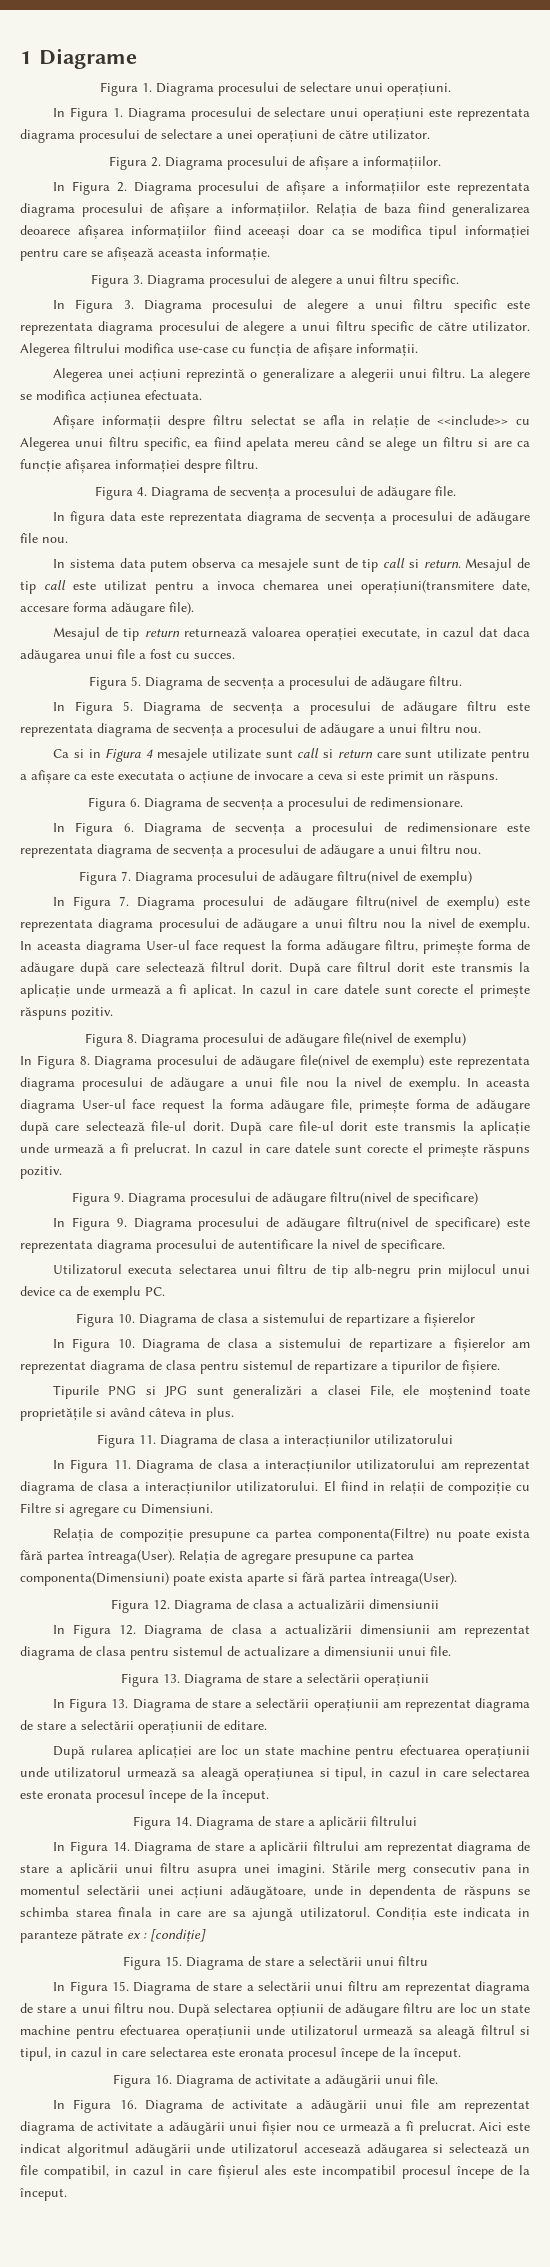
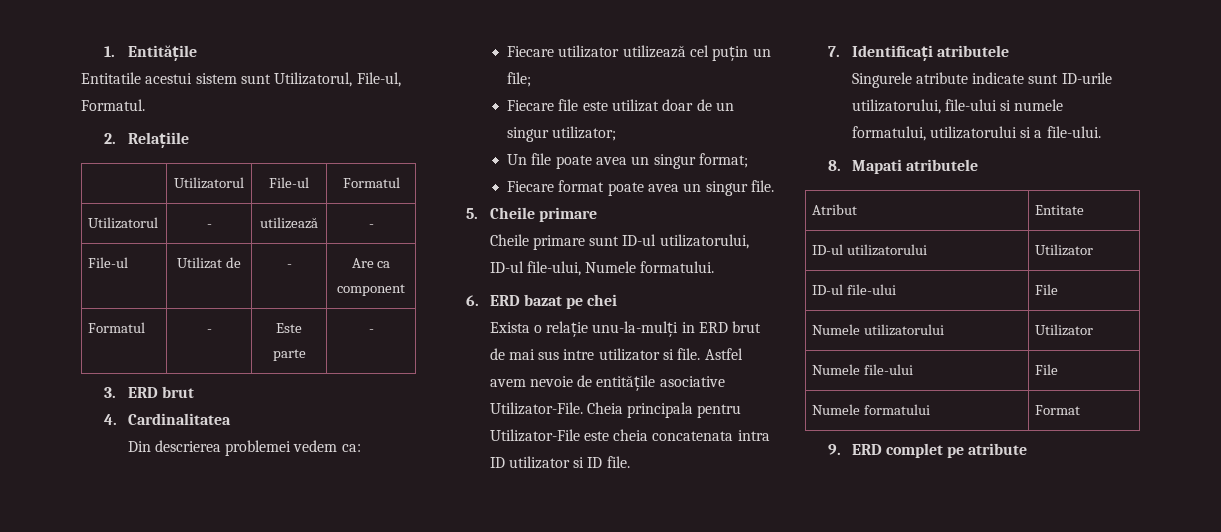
- 1 Diagrame
- Figura 1. Diagrama procesului de selectare unui operațiuni.
- In Figura 1. Diagrama procesului de selectare unui operațiuni este reprezentata diagrama procesului de selectare a unei operațiuni de către utilizator.
- Figura 2. Diagrama procesului de afișare a informațiilor.
- In Figura 2. Diagrama procesului de afișare a informațiilor este reprezentata diagrama procesului de afișare a informațiilor. Relația de baza fiind generalizarea deoarece afișarea informațiilor fiind aceeași doar ca se modifica tipul informației pentru care se afișează aceasta informație.
- Figura 3. Diagrama procesului de alegere a unui filtru specific.
- In Figura 3. Diagrama procesului de alegere a unui filtru specific este reprezentata diagrama procesului de alegere a unui filtru specific de către utilizator. Alegerea filtrului modifica use-case cu funcția de afișare informații.
- Alegerea unei acțiuni reprezintă o generalizare a alegerii unui filtru. La alegere se modifica acțiunea efectuata.
- Afișare informații despre filtru selectat se afla in relație de <<include>> cu Alegerea unui filtru specific, ea fiind apelata mereu când se alege un filtru si are ca funcție afișarea informației despre filtru.
- Figura 4. Diagrama de secvența a procesului de adăugare file.
- In figura data este reprezentata diagrama de secvența a procesului de adăugare file nou.
- In sistema data putem observa ca mesajele sunt de tip call si return. Mesajul de tip call este utilizat pentru a invoca chemarea unei operațiuni(transmitere date, accesare forma adăugare file).
- Mesajul de tip return returnează valoarea operației executate, in cazul dat daca adăugarea unui file a fost cu succes.
- Figura 5. Diagrama de secvența a procesului de adăugare filtru.
- In Figura 5. Diagrama de secvența a procesului de adăugare filtru este reprezentata diagrama de secvența a procesului de adăugare a unui filtru nou.
- Ca si in Figura 4 mesajele utilizate sunt call si return care sunt utilizate pentru a afișare ca este executata o acțiune de invocare a ceva si este primit un răspuns.
- Figura 6. Diagrama de secvența a procesului de redimensionare.
- In Figura 6. Diagrama de secvența a procesului de redimensionare este reprezentata diagrama de secvența a procesului de adăugare a unui filtru nou.
- Figura 7. Diagrama procesului de adăugare filtru(nivel de exemplu)
- In Figura 7. Diagrama procesului de adăugare filtru(nivel de exemplu) este reprezentata diagrama procesului de adăugare a unui filtru nou la nivel de exemplu. In aceasta diagrama User-ul face request la forma adăugare filtru, primește forma de adăugare după care selectează filtrul dorit. După care filtrul dorit este transmis la aplicație unde urmează a fi aplicat. In cazul in care datele sunt corecte el primește răspuns pozitiv.
- Figura 8. Diagrama procesului de adăugare file(nivel de exemplu)
- In Figura 8. Diagrama procesului de adăugare file(nivel de exemplu) este reprezentata diagrama procesului de adăugare a unui file nou la nivel de exemplu. In aceasta diagrama User-ul face request la forma adăugare file, primește forma de adăugare după care selectează file-ul dorit. După care file-ul dorit este transmis la aplicație unde urmează a fi prelucrat. In cazul in care datele sunt corecte el primește răspuns pozitiv.
- Figura 9. Diagrama procesului de adăugare filtru(nivel de specificare)
- In Figura 9. Diagrama procesului de adăugare filtru(nivel de specificare) este reprezentata diagrama procesului de autentificare la nivel de specificare.
- Utilizatorul executa selectarea unui filtru de tip alb-negru prin mijlocul unui device ca de exemplu PC.
- Figura 10. Diagrama de clasa a sistemului de repartizare a fișierelor
- In Figura 10. Diagrama de clasa a sistemului de repartizare a fișierelor am reprezentat diagrama de clasa pentru sistemul de repartizare a tipurilor de fișiere.
- Tipurile PNG si JPG sunt generalizări a clasei File, ele moștenind toate proprietățile si având câteva in plus.
- Figura 11. Diagrama de clasa a interacțiunilor utilizatorului
- In Figura 11. Diagrama de clasa a interacțiunilor utilizatorului am reprezentat diagrama de clasa a interacțiunilor utilizatorului. El fiind in relații de compoziție cu Filtre si agregare cu Dimensiuni.
- Relația de compoziție presupune ca partea componenta(Filtre) nu poate exista fără partea întreaga(User). Relația de agregare presupune ca partea componenta(Dimensiuni) poate exista aparte si fără partea întreaga(User).
- Figura 12. Diagrama de clasa a actualizării dimensiunii
- In Figura 12. Diagrama de clasa a actualizării dimensiunii am reprezentat diagrama de clasa pentru sistemul de actualizare a dimensiunii unui file.
- Figura 13. Diagrama de stare a selectării operațiunii
- In Figura 13. Diagrama de stare a selectării operațiunii am reprezentat diagrama de stare a selectării operațiunii de editare.
- După rularea aplicației are loc un state machine pentru efectuarea operațiunii unde utilizatorul urmează sa aleagă operațiunea si tipul, in cazul in care selectarea este eronata procesul începe de la început.
- Figura 14. Diagrama de stare a aplicării filtrului
- In Figura 14. Diagrama de stare a aplicării filtrului am reprezentat diagrama de stare a aplicării unui filtru asupra unei imagini. Stările merg consecutiv pana in momentul selectării unei acțiuni adăugătoare, unde in dependenta de răspuns se schimba starea finala in care are sa ajungă utilizatorul. Condiția este indicata in paranteze pătrate ex : [condiție]
- Figura 15. Diagrama de stare a selectării unui filtru
- In Figura 15. Diagrama de stare a selectării unui filtru am reprezentat diagrama de stare a unui filtru nou. După selectarea opțiunii de adăugare filtru are loc un state machine pentru efectuarea operațiunii unde utilizatorul urmează sa aleagă filtrul si tipul, in cazul in care selectarea este eronata procesul începe de la început.
- Figura 16. Diagrama de activitate a adăugării unui file.
- In Figura 16. Diagrama de activitate a adăugării unui file am reprezentat diagrama de activitate a adăugării unui fișier nou ce urmează a fi prelucrat. Aici este indicat algoritmul adăugării unde utilizatorul accesează adăugarea si selectează un file compatibil, in cazul in care fișierul ales este incompatibil procesul începe de la început.
+ 1. Entitățile
+ Entitatile acestui sistem sunt Utilizatorul, File-ul, Formatul.
+ 2. Relațiile
+ | Utilizatorul | File-ul | Formatul
+ Utilizatorul | - | utilizează | -
+ File-ul | Utilizat de | - | Are ca component
+ Formatul | - | Este parte | -
+ 3. ERD brut
+ 4. Cardinalitatea
+ Din descrierea problemei vedem ca:
+ Fiecare utilizator utilizează cel puțin un file;
+ Fiecare file este utilizat doar de un singur utilizator;
+ Un file poate avea un singur format;
+ Fiecare format poate avea un singur file.
+ 5. Cheile primare
+ Cheile primare sunt ID-ul utilizatorului, ID-ul file-ului, Numele formatului.
+ 6. ERD bazat pe chei
+ Exista o relație unu-la-mulți in ERD brut de mai sus intre utilizator si file. Astfel avem nevoie de entitățile asociative Utilizator-File. Cheia principala pentru Utilizator-File este cheia concatenata intra ID utilizator si ID file.
+ 7. Identificați atributele
+ Singurele atribute indicate sunt ID-urile utilizatorului, file-ului si numele formatului, utilizatorului si a file-ului.
+ 8. Mapati atributele
+ Atribut | Entitate
+ ID-ul utilizatorului | Utilizator
+ ID-ul file-ului | File
+ Numele utilizatorului | Utilizator
+ Numele file-ului | File
+ Numele formatului | Format
+ 9. ERD complet pe atribute

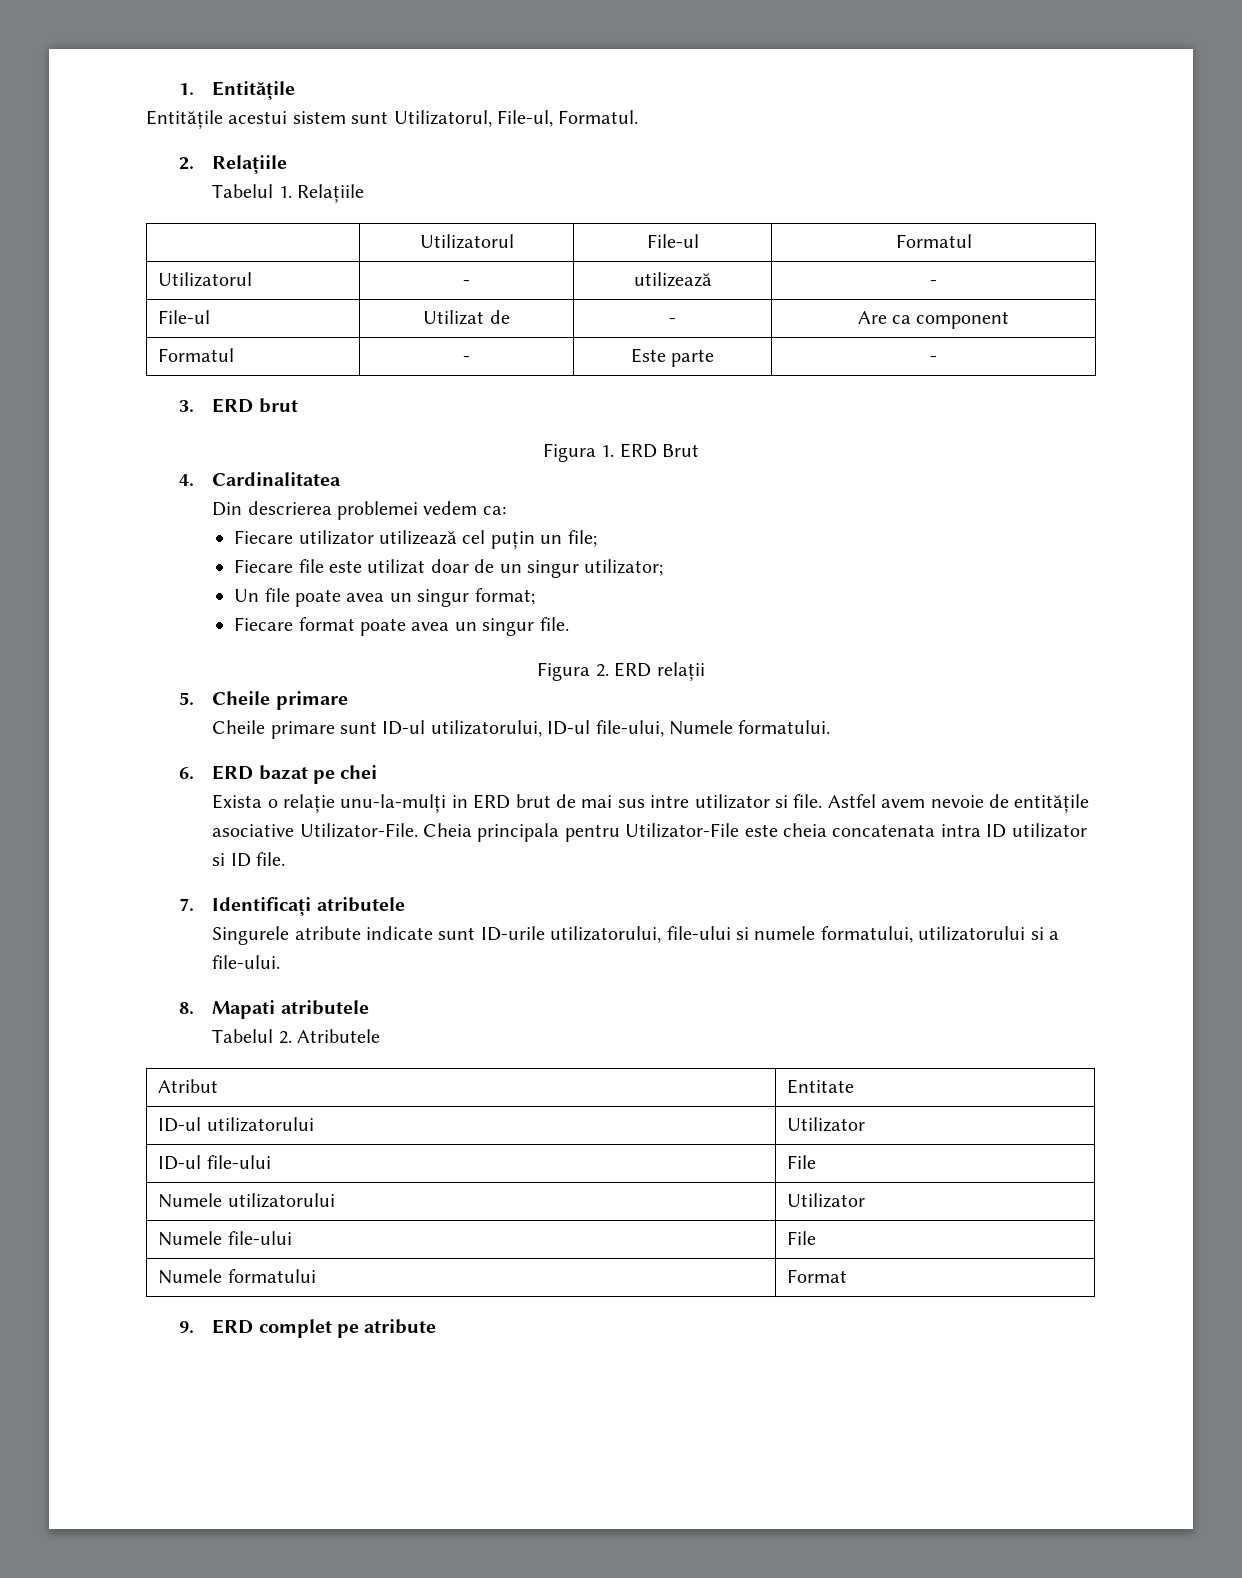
- Entitatile acestui sistem sunt Utilizatorul, File-ul, Formatul.
+ Entitățile acestui sistem sunt Utilizatorul, File-ul, Formatul.
+ Tabelul 1. Relațiile
+ Figura 1. ERD Brut
+ Figura 2. ERD relații
+ Tabelul 2. Atributele

